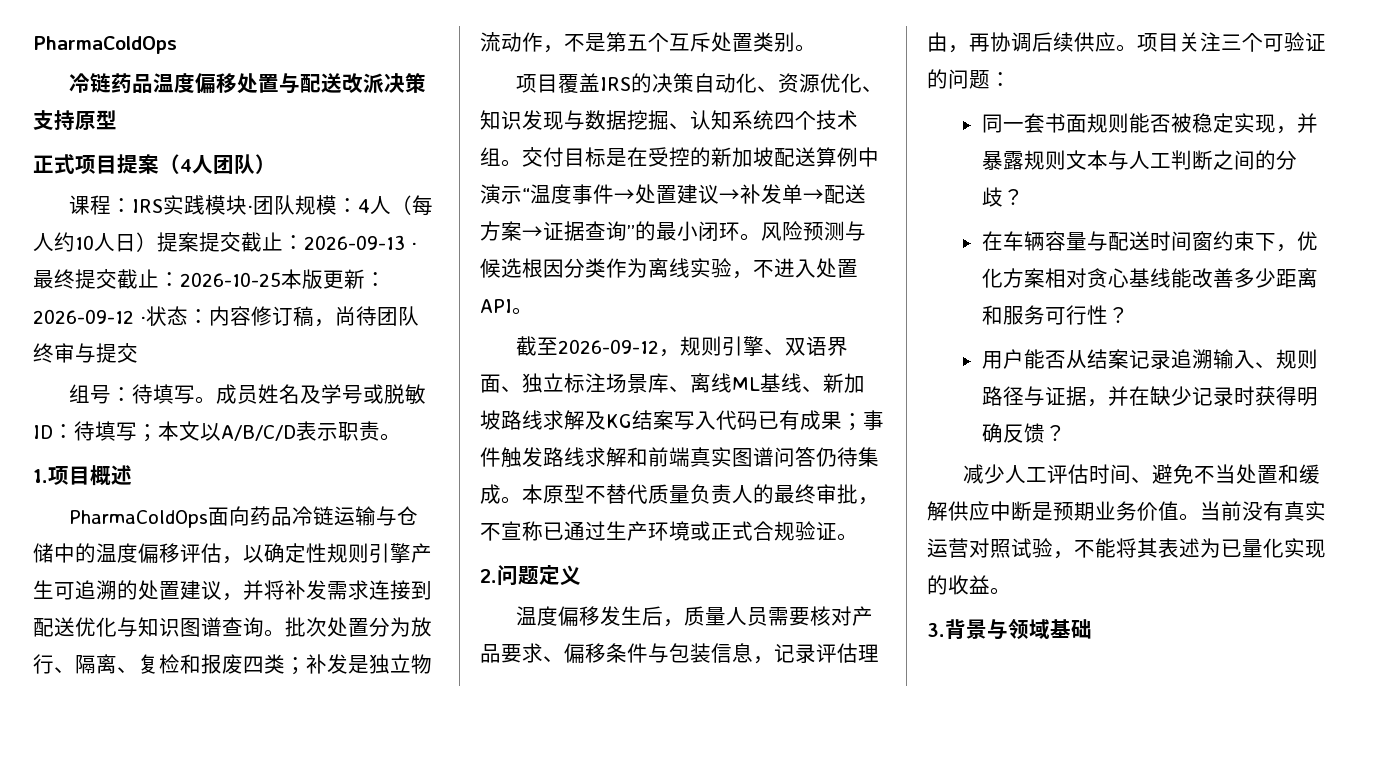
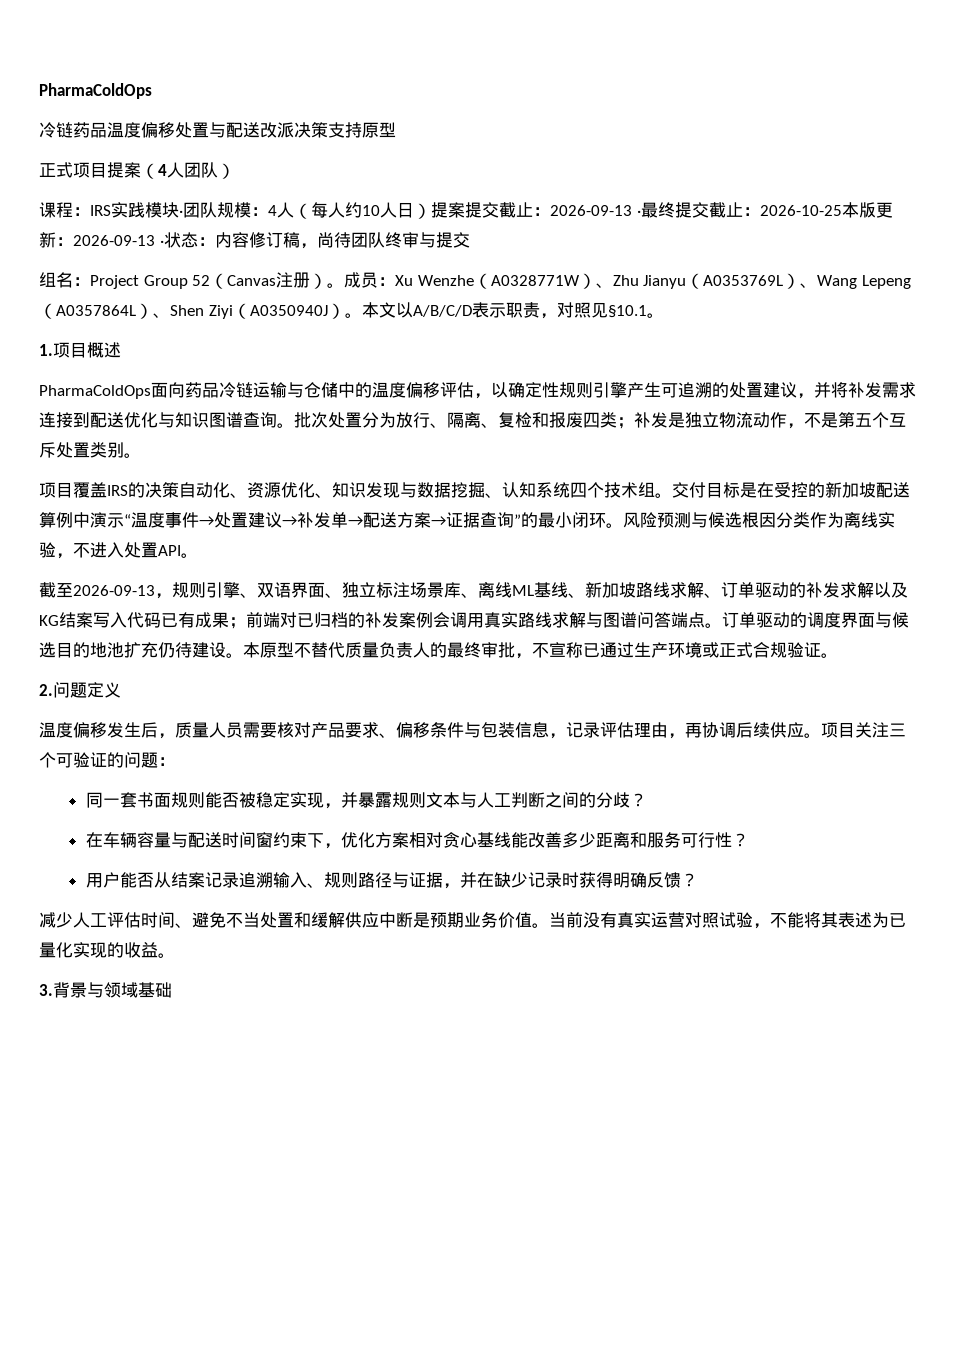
- 课程：IRS实践模块·团队规模：4人（每人约10人日）提案提交截止：2026-09-13 ·最终提交截止：2026-10-25本版更新：2026-09-12 ·状态：内容修订稿，尚待团队终审与提交
+ 课程：IRS实践模块·团队规模：4人（每人约10人日）提案提交截止：2026-09-13 ·最终提交截止：2026-10-25本版更新：2026-09-13 ·状态：内容修订稿，尚待团队终审与提交
- 组号：待填写。成员姓名及学号或脱敏ID：待填写；本文以A/B/C/D表示职责。
+ 组名：Project Group 52（Canvas注册）。成员：Xu Wenzhe（A0328771W）、Zhu Jianyu（A0353769L）、Wang Lepeng（A0357864L）、Shen Ziyi（A0350940J）。本文以A/B/C/D表示职责，对照见§10.1。
- 截至2026-09-12，规则引擎、双语界面、独立标注场景库、离线ML基线、新加坡路线求解及KG结案写入代码已有成果；事件触发路线求解和前端真实图谱问答仍待集成。
+ 截至2026-09-13，规则引擎、双语界面、独立标注场景库、离线ML基线、新加坡路线求解、订单驱动的补发求解以及KG结案写入代码已有成果；前端对已归档的补发案例会调用真实路线求解与图谱问答端点。订单驱动的调度界面与候选目的地池扩充仍待建设。

